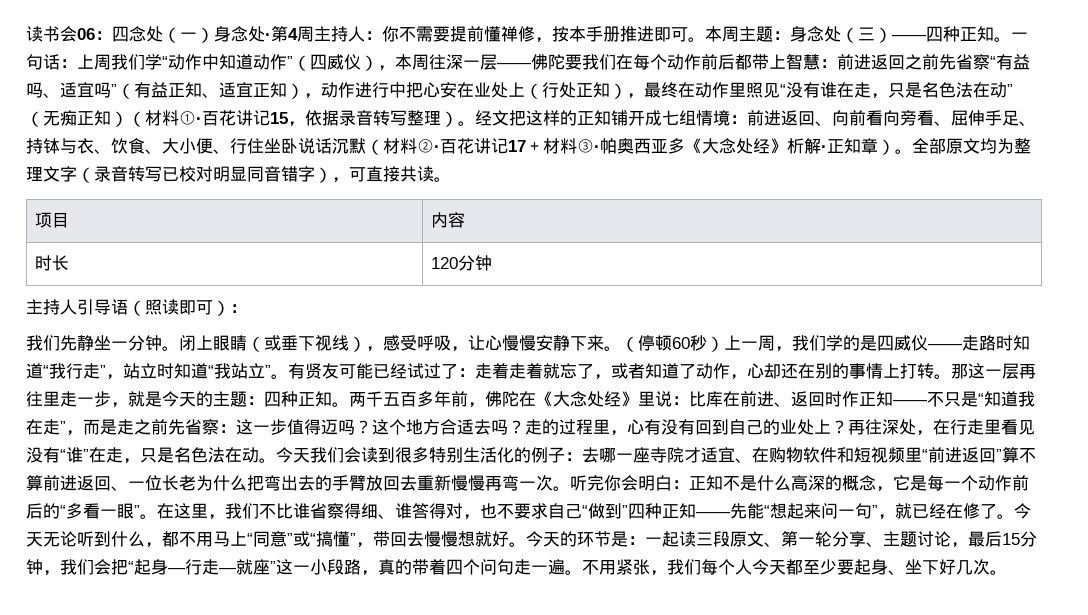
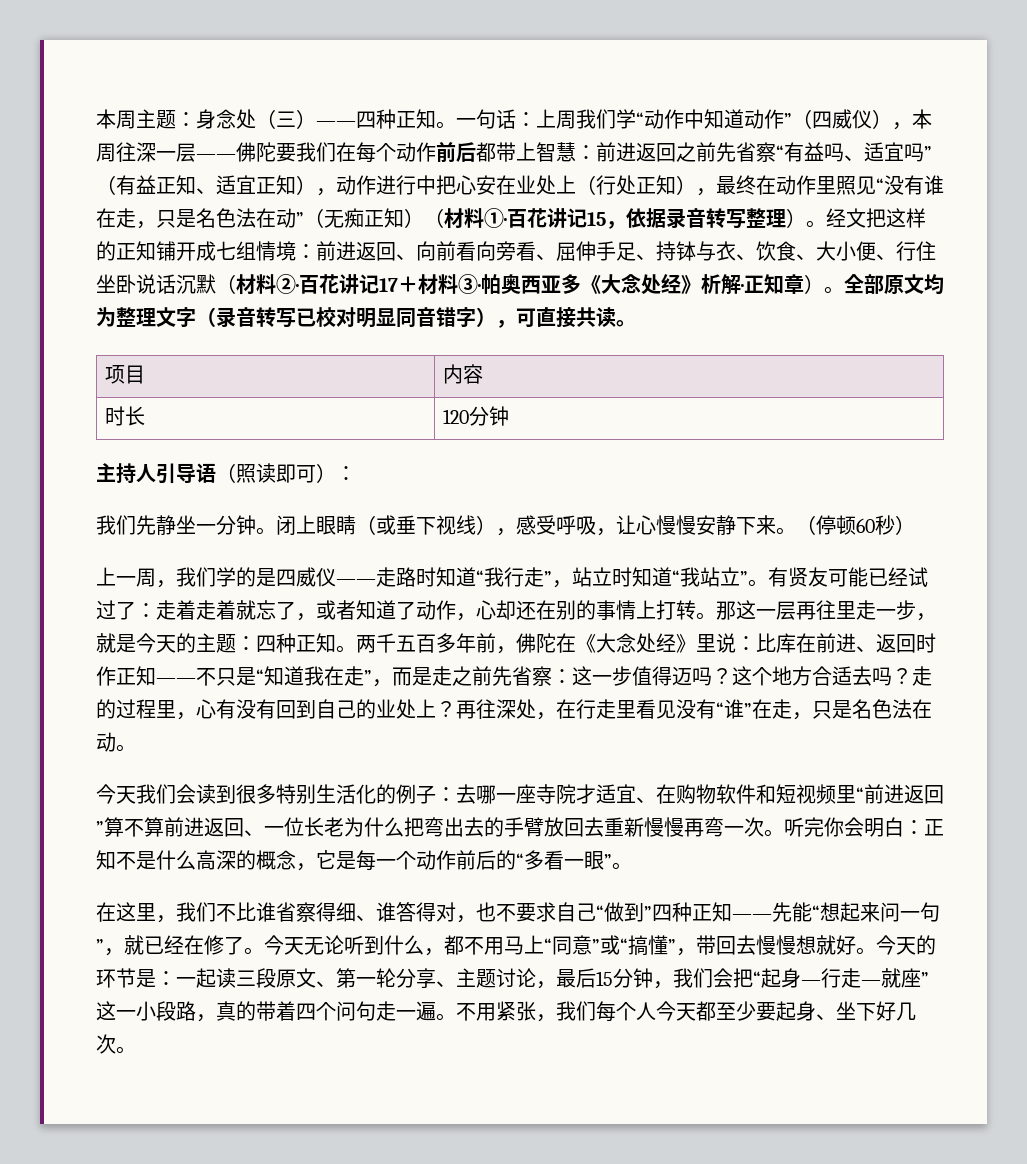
- 读书会06：四念处（一）身念处·第4周主持人：你不需要提前懂禅修，按本手册推进即可。
- （停顿60秒）上一周，我们学的是四威仪——走路时知道“我行走”，站立时知道“我站立”。
+ （停顿60秒）
+ 上一周，我们学的是四威仪——走路时知道“我行走”，站立时知道“我站立”。
- 再往深处，在行走里看见没有“谁”在走，只是名色法在动。今天我们会读到很多特别生活化的例子：去哪一座寺院才适宜、在购物软件和短视频里“前进返回”算不算前进返回、一位长老为什么把弯出去的手臂放回去重新慢慢再弯一次。
+ 再往深处，在行走里看见没有“谁”在走，只是名色法在动。
+ 今天我们会读到很多特别生活化的例子：去哪一座寺院才适宜、在购物软件和短视频里“前进返回”算不算前进返回、一位长老为什么把弯出去的手臂放回去重新慢慢再弯一次。
- 听完你会明白：正知不是什么高深的概念，它是每一个动作前后的“多看一眼”。在这里，我们不比谁省察得细、谁答得对，也不要求自己“做到”四种正知——先能“想起来问一句”，就已经在修了。
+ 听完你会明白：正知不是什么高深的概念，它是每一个动作前后的“多看一眼”。
+ 在这里，我们不比谁省察得细、谁答得对，也不要求自己“做到”四种正知——先能“想起来问一句”，就已经在修了。

